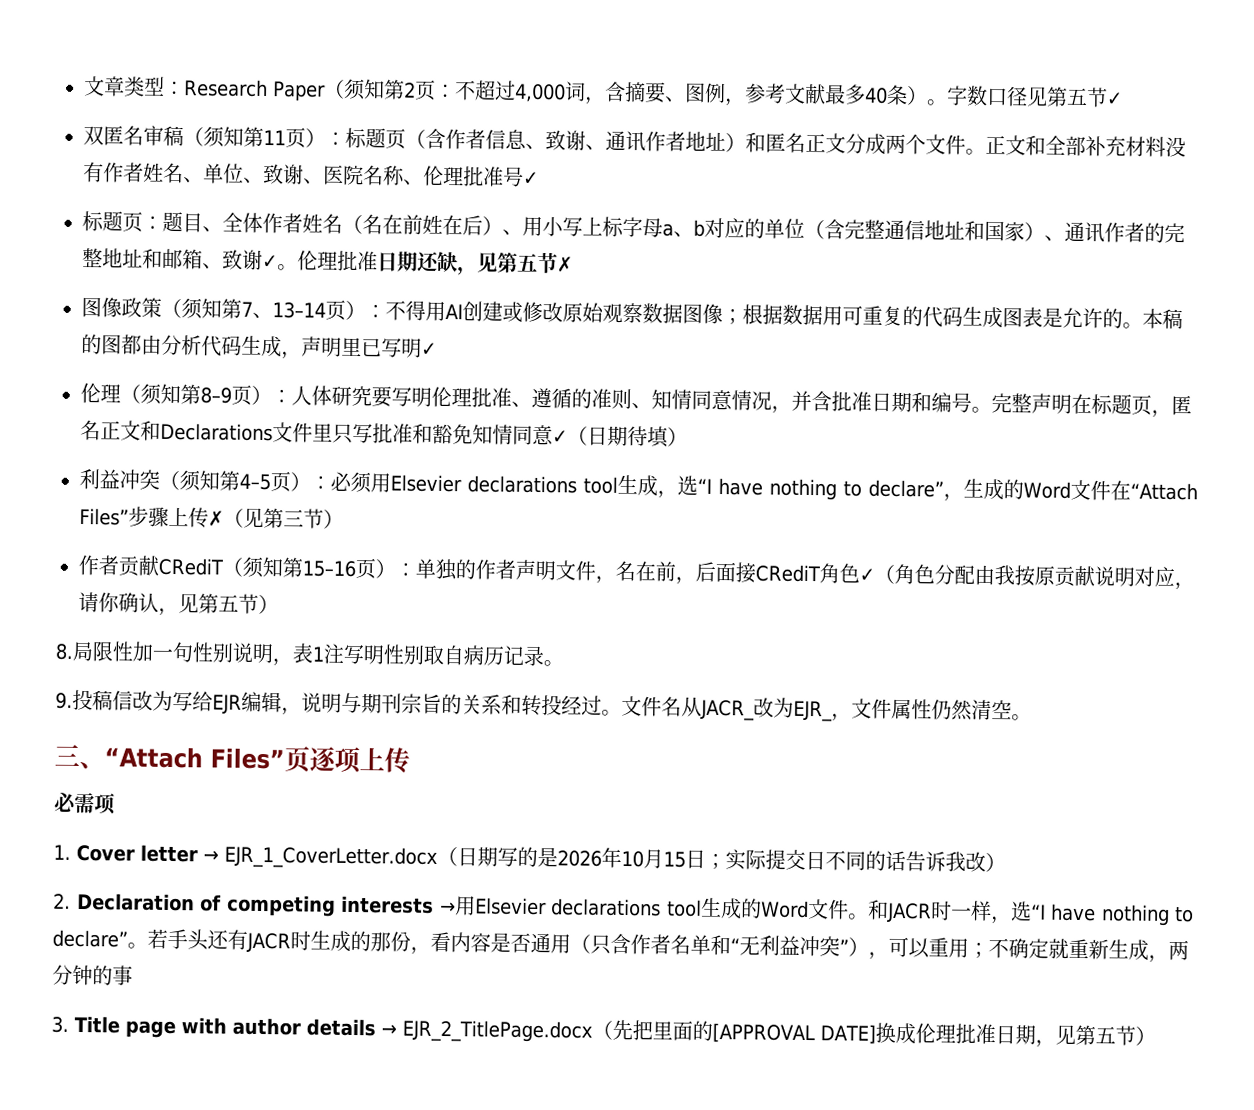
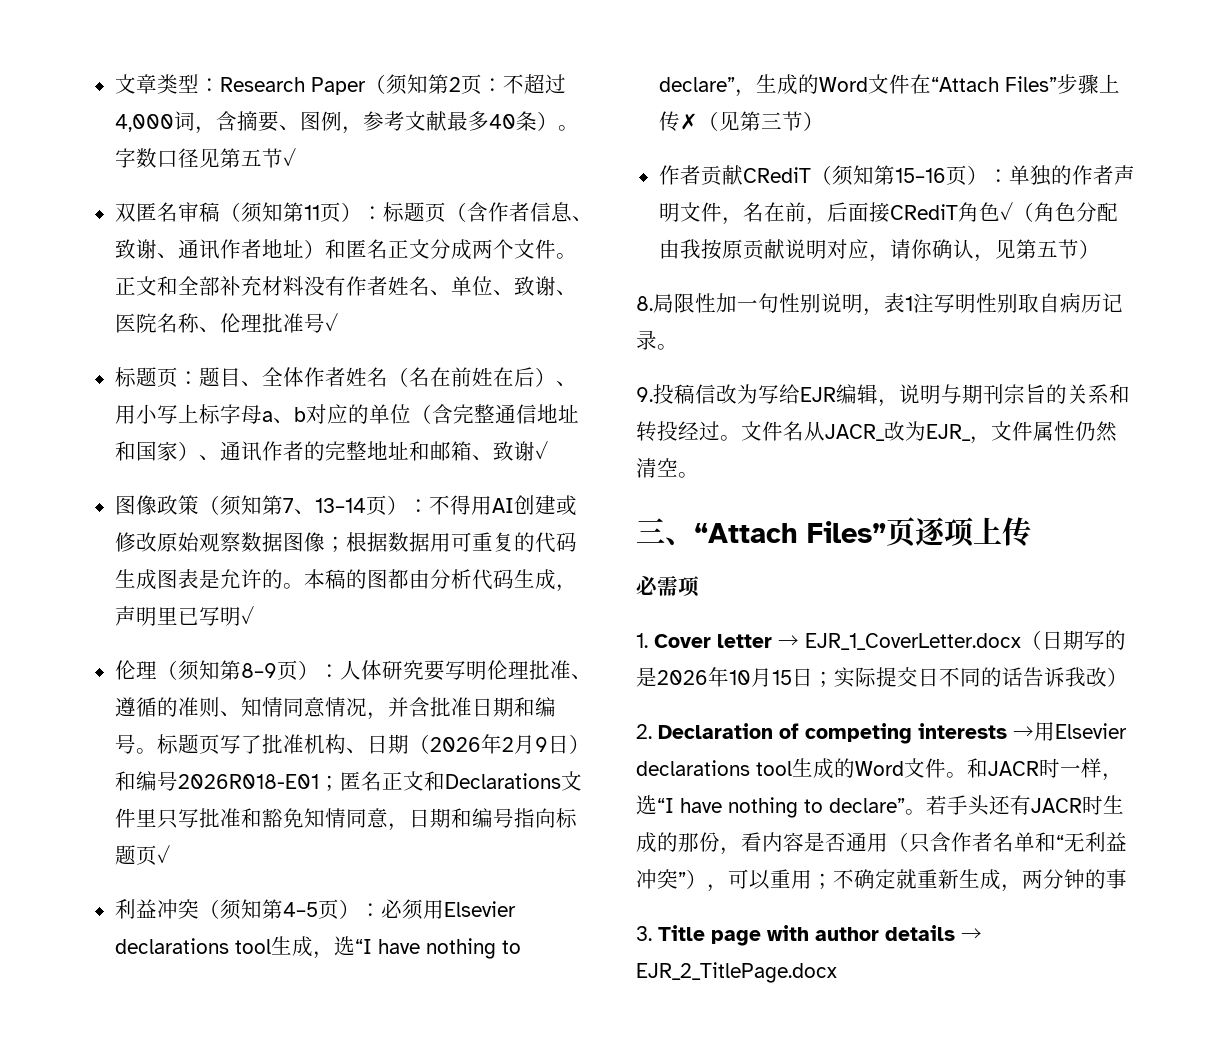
- 标题页：题目、全体作者姓名（名在前姓在后）、用小写上标字母a、b对应的单位（含完整通信地址和国家）、通讯作者的完整地址和邮箱、致谢✓。伦理批准日期还缺，见第五节✗
+ 标题页：题目、全体作者姓名（名在前姓在后）、用小写上标字母a、b对应的单位（含完整通信地址和国家）、通讯作者的完整地址和邮箱、致谢✓
- 完整声明在标题页，匿名正文和Declarations文件里只写批准和豁免知情同意✓（日期待填）
+ 标题页写了批准机构、日期（2026年2月9日）和编号2026R018-E01；匿名正文和Declarations文件里只写批准和豁免知情同意，日期和编号指向标题页✓
- 3. Title page with author details → EJR_2_TitlePage.docx（先把里面的[APPROVAL DATE]换成伦理批准日期，见第五节）
+ 3. Title page with author details → EJR_2_TitlePage.docx

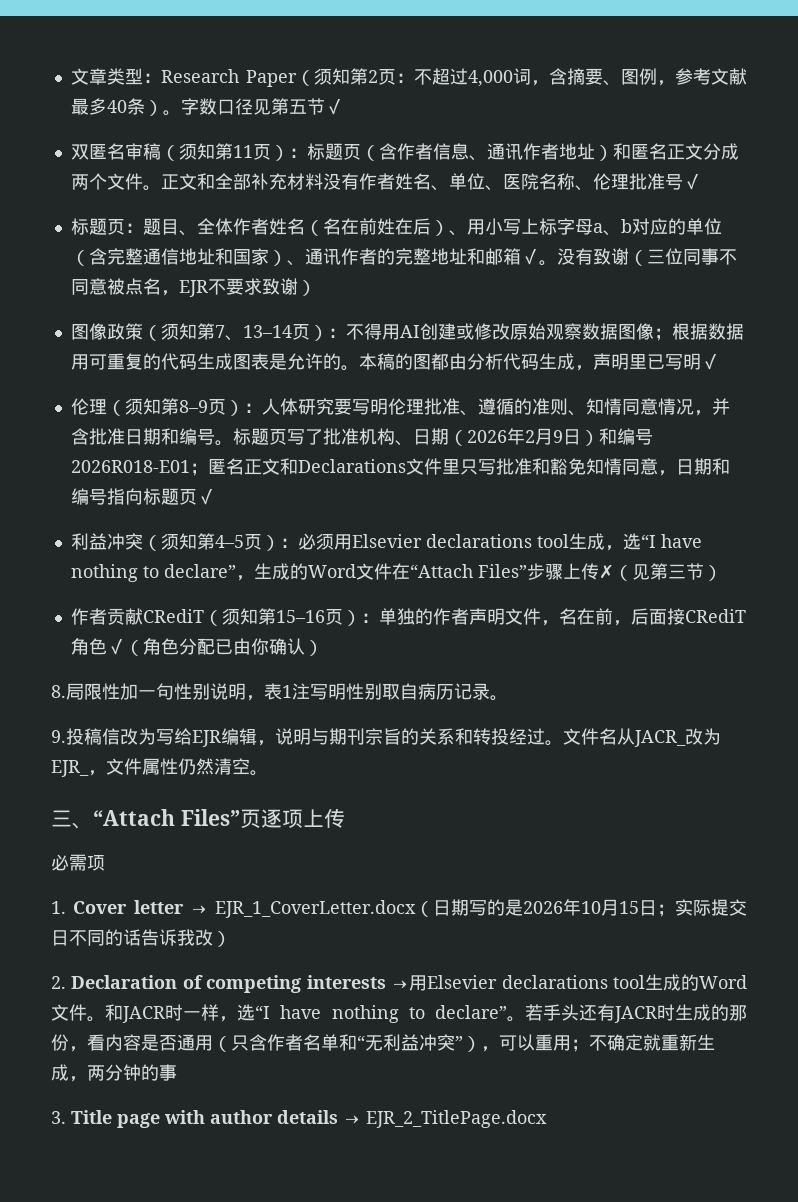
- 双匿名审稿（须知第11页）：标题页（含作者信息、致谢、通讯作者地址）和匿名正文分成两个文件。
+ 双匿名审稿（须知第11页）：标题页（含作者信息、通讯作者地址）和匿名正文分成两个文件。
- 正文和全部补充材料没有作者姓名、单位、致谢、医院名称、伦理批准号✓
+ 正文和全部补充材料没有作者姓名、单位、医院名称、伦理批准号✓
- 标题页：题目、全体作者姓名（名在前姓在后）、用小写上标字母a、b对应的单位（含完整通信地址和国家）、通讯作者的完整地址和邮箱、致谢✓
+ 标题页：题目、全体作者姓名（名在前姓在后）、用小写上标字母a、b对应的单位（含完整通信地址和国家）、通讯作者的完整地址和邮箱✓。没有致谢（三位同事不同意被点名，EJR不要求致谢）
- 作者贡献CRediT（须知第15–16页）：单独的作者声明文件，名在前，后面接CRediT角色✓（角色分配由我按原贡献说明对应，请你确认，见第五节）
+ 作者贡献CRediT（须知第15–16页）：单独的作者声明文件，名在前，后面接CRediT角色✓（角色分配已由你确认）

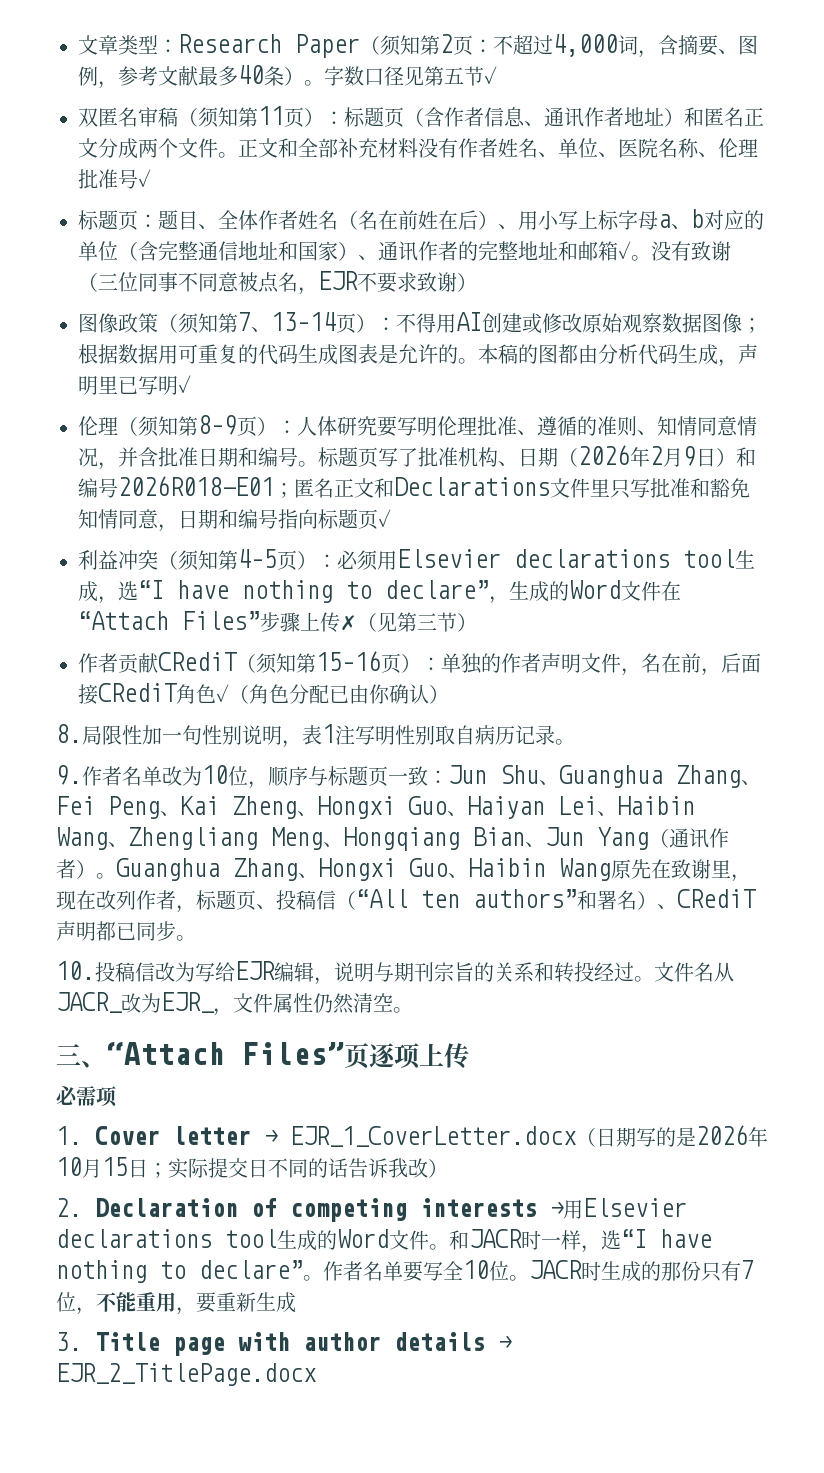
- 9.投稿信改为写给EJR编辑，说明与期刊宗旨的关系和转投经过。
+ 9.作者名单改为10位，顺序与标题页一致：Jun Shu、Guanghua Zhang、Fei Peng、Kai Zheng、Hongxi Guo、Haiyan Lei、Haibin Wang、Zhengliang Meng、Hongqiang Bian、Jun Yang（通讯作者）。Guanghua Zhang、Hongxi Guo、Haibin Wang原先在致谢里，现在改列作者，标题页、投稿信（“All ten authors”和署名）、CRediT声明都已同步。
+ 10.投稿信改为写给EJR编辑，说明与期刊宗旨的关系和转投经过。
- 若手头还有JACR时生成的那份，看内容是否通用（只含作者名单和“无利益冲突”），可以重用；不确定就重新生成，两分钟的事
+ 作者名单要写全10位。JACR时生成的那份只有7位，不能重用，要重新生成

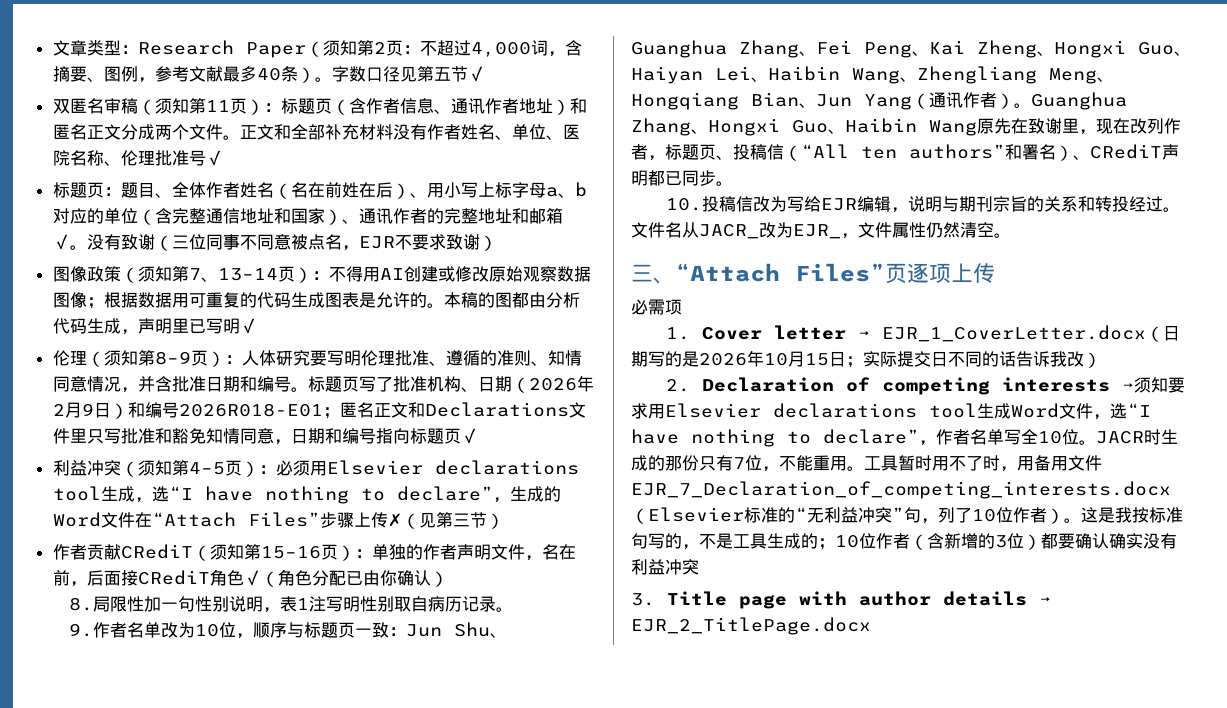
- 2. Declaration of competing interests →用Elsevier declarations tool生成的Word文件。和JACR时一样，选“I have nothing to declare”。作者名单要写全10位。
+ 2. Declaration of competing interests →须知要求用Elsevier declarations tool生成Word文件，选“I have nothing to declare”，作者名单写全10位。
- JACR时生成的那份只有7位，不能重用，要重新生成
+ JACR时生成的那份只有7位，不能重用。工具暂时用不了时，用备用文件EJR_7_Declaration_of_competing_interests.docx（Elsevier标准的“无利益冲突”句，列了10位作者）。这是我按标准句写的，不是工具生成的；10位作者（含新增的3位）都要确认确实没有利益冲突

